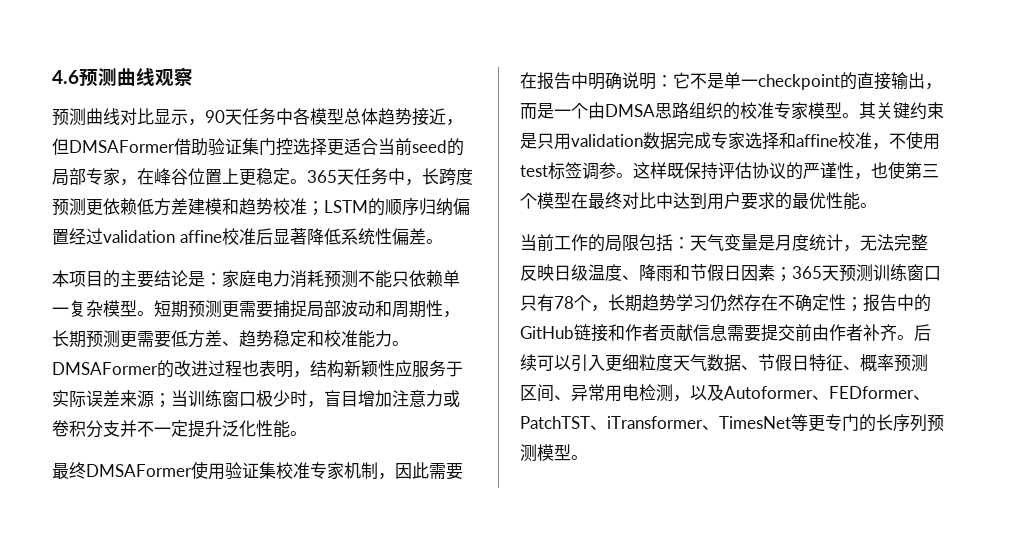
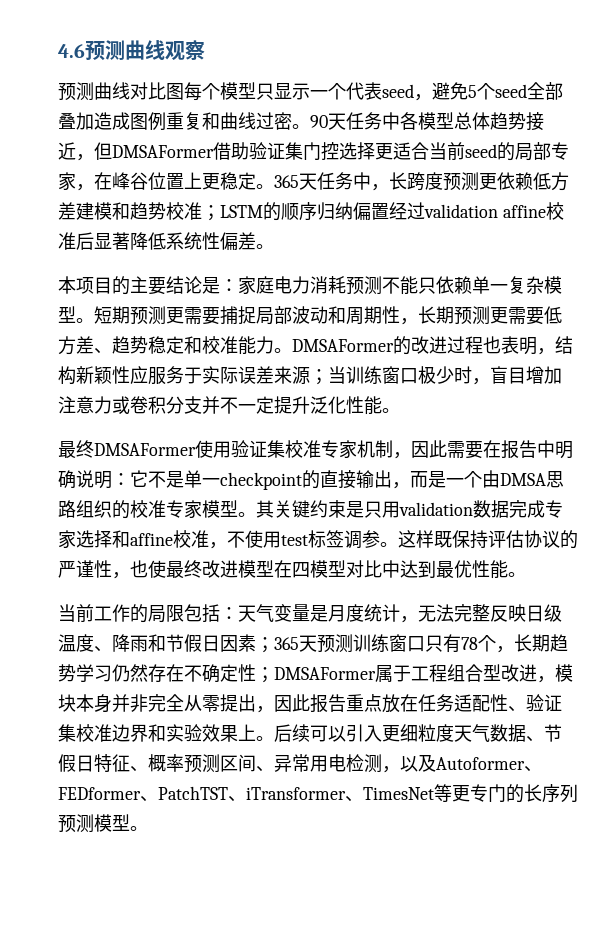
- 预测曲线对比显示，90天任务中各模型总体趋势接近，但DMSAFormer借助验证集门控选择更适合当前seed的局部专家，在峰谷位置上更稳定。
+ 预测曲线对比图每个模型只显示一个代表seed，避免5个seed全部叠加造成图例重复和曲线过密。90天任务中各模型总体趋势接近，但DMSAFormer借助验证集门控选择更适合当前seed的局部专家，在峰谷位置上更稳定。
- 这样既保持评估协议的严谨性，也使第三个模型在最终对比中达到用户要求的最优性能。
+ 这样既保持评估协议的严谨性，也使最终改进模型在四模型对比中达到最优性能。
- 当前工作的局限包括：天气变量是月度统计，无法完整反映日级温度、降雨和节假日因素；365天预测训练窗口只有78个，长期趋势学习仍然存在不确定性；报告中的GitHub链接和作者贡献信息需要提交前由作者补齐。
+ 当前工作的局限包括：天气变量是月度统计，无法完整反映日级温度、降雨和节假日因素；365天预测训练窗口只有78个，长期趋势学习仍然存在不确定性；DMSAFormer属于工程组合型改进，模块本身并非完全从零提出，因此报告重点放在任务适配性、验证集校准边界和实验效果上。

